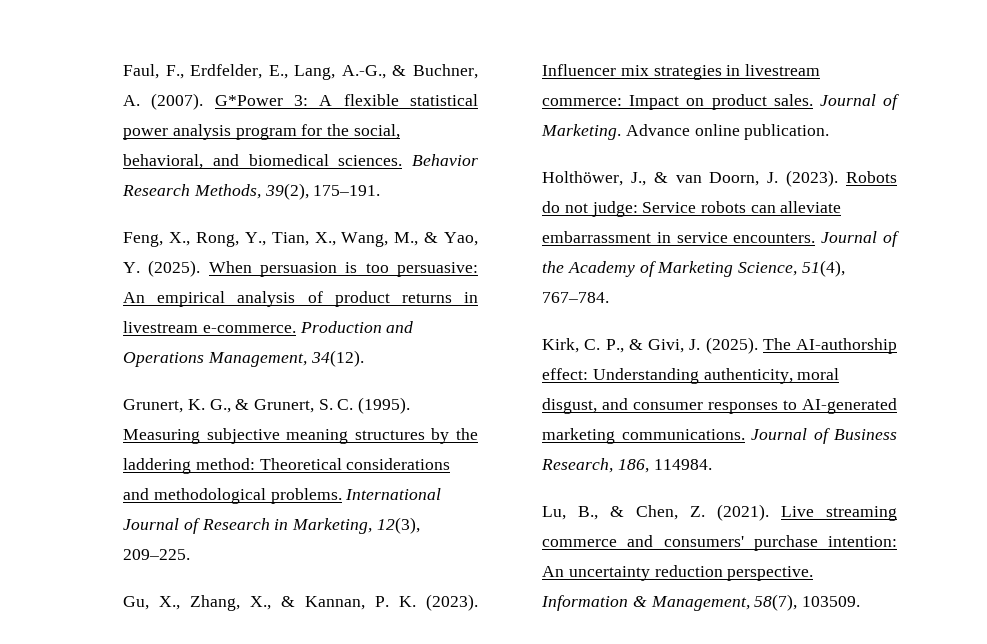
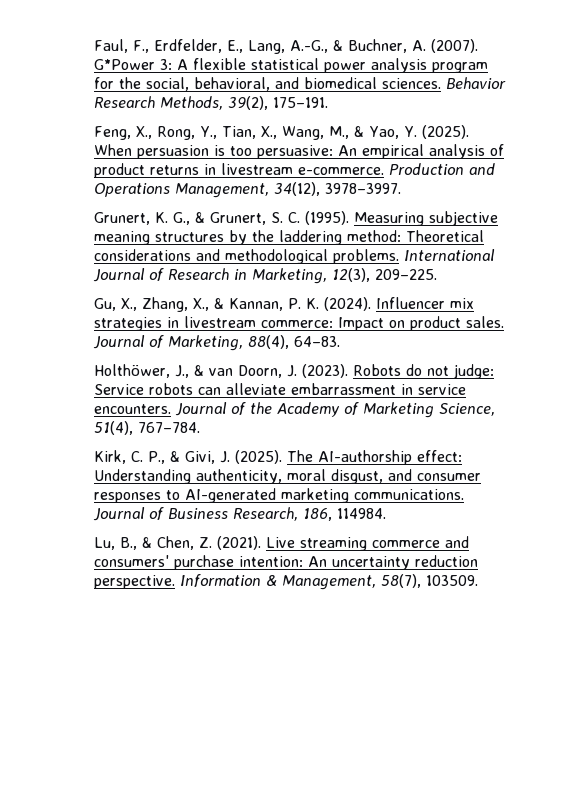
- Production and Operations Management, 34(12).
+ Production and Operations Management, 34(12), 3978–3997.
- Gu, X., Zhang, X., & Kannan, P. K. (2023).
+ Gu, X., Zhang, X., & Kannan, P. K. (2024).
- Journal of Marketing. Advance online publication.
+ Journal of Marketing, 88(4), 64–83.

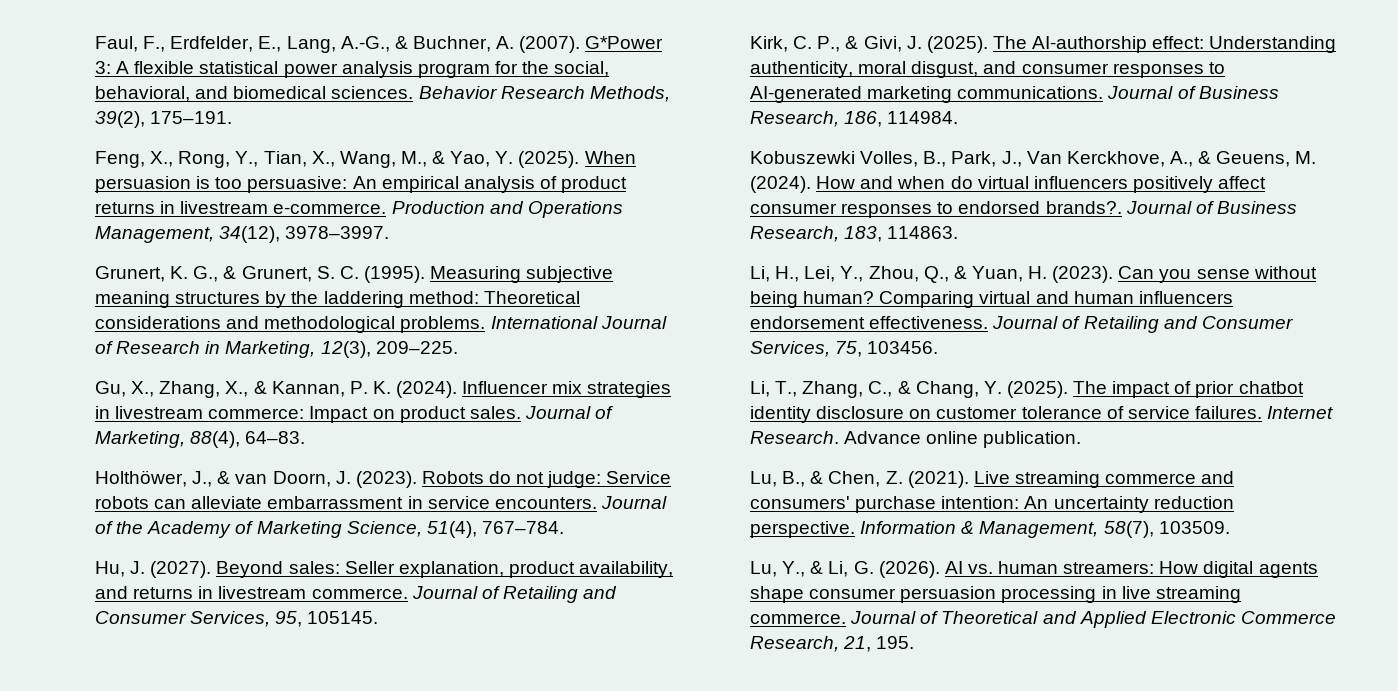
+ Hu, J. (2027). Beyond sales: Seller explanation, product availability, and returns in livestream commerce. Journal of Retailing and Consumer Services, 95, 105145.
+ Kobuszewki Volles, B., Park, J., Van Kerckhove, A., & Geuens, M. (2024). How and when do virtual influencers positively affect consumer responses to endorsed brands?. Journal of Business Research, 183, 114863.
+ Li, H., Lei, Y., Zhou, Q., & Yuan, H. (2023). Can you sense without being human? Comparing virtual and human influencers endorsement effectiveness. Journal of Retailing and Consumer Services, 75, 103456.
+ Li, T., Zhang, C., & Chang, Y. (2025). The impact of prior chatbot identity disclosure on customer tolerance of service failures. Internet Research. Advance online publication.
+ Lu, Y., & Li, G. (2026). AI vs. human streamers: How digital agents shape consumer persuasion processing in live streaming commerce. Journal of Theoretical and Applied Electronic Commerce Research, 21, 195.

